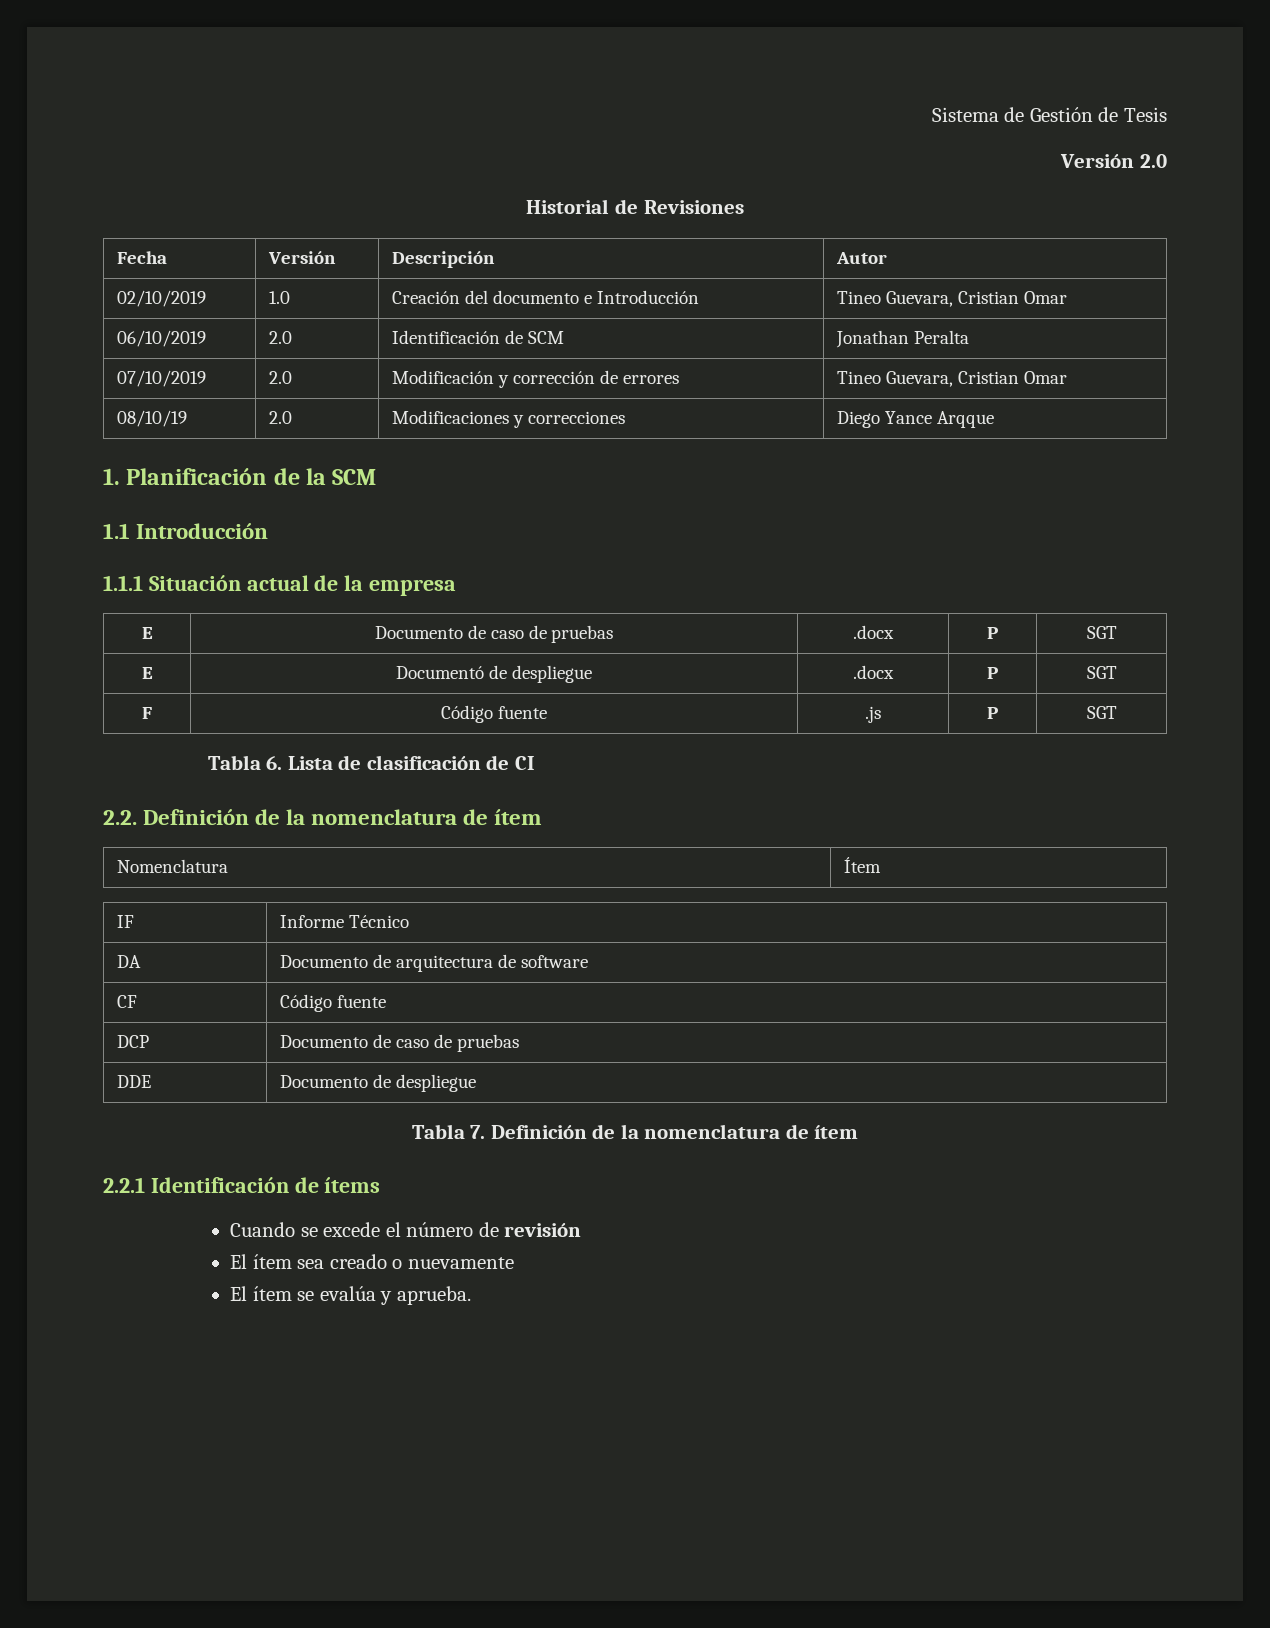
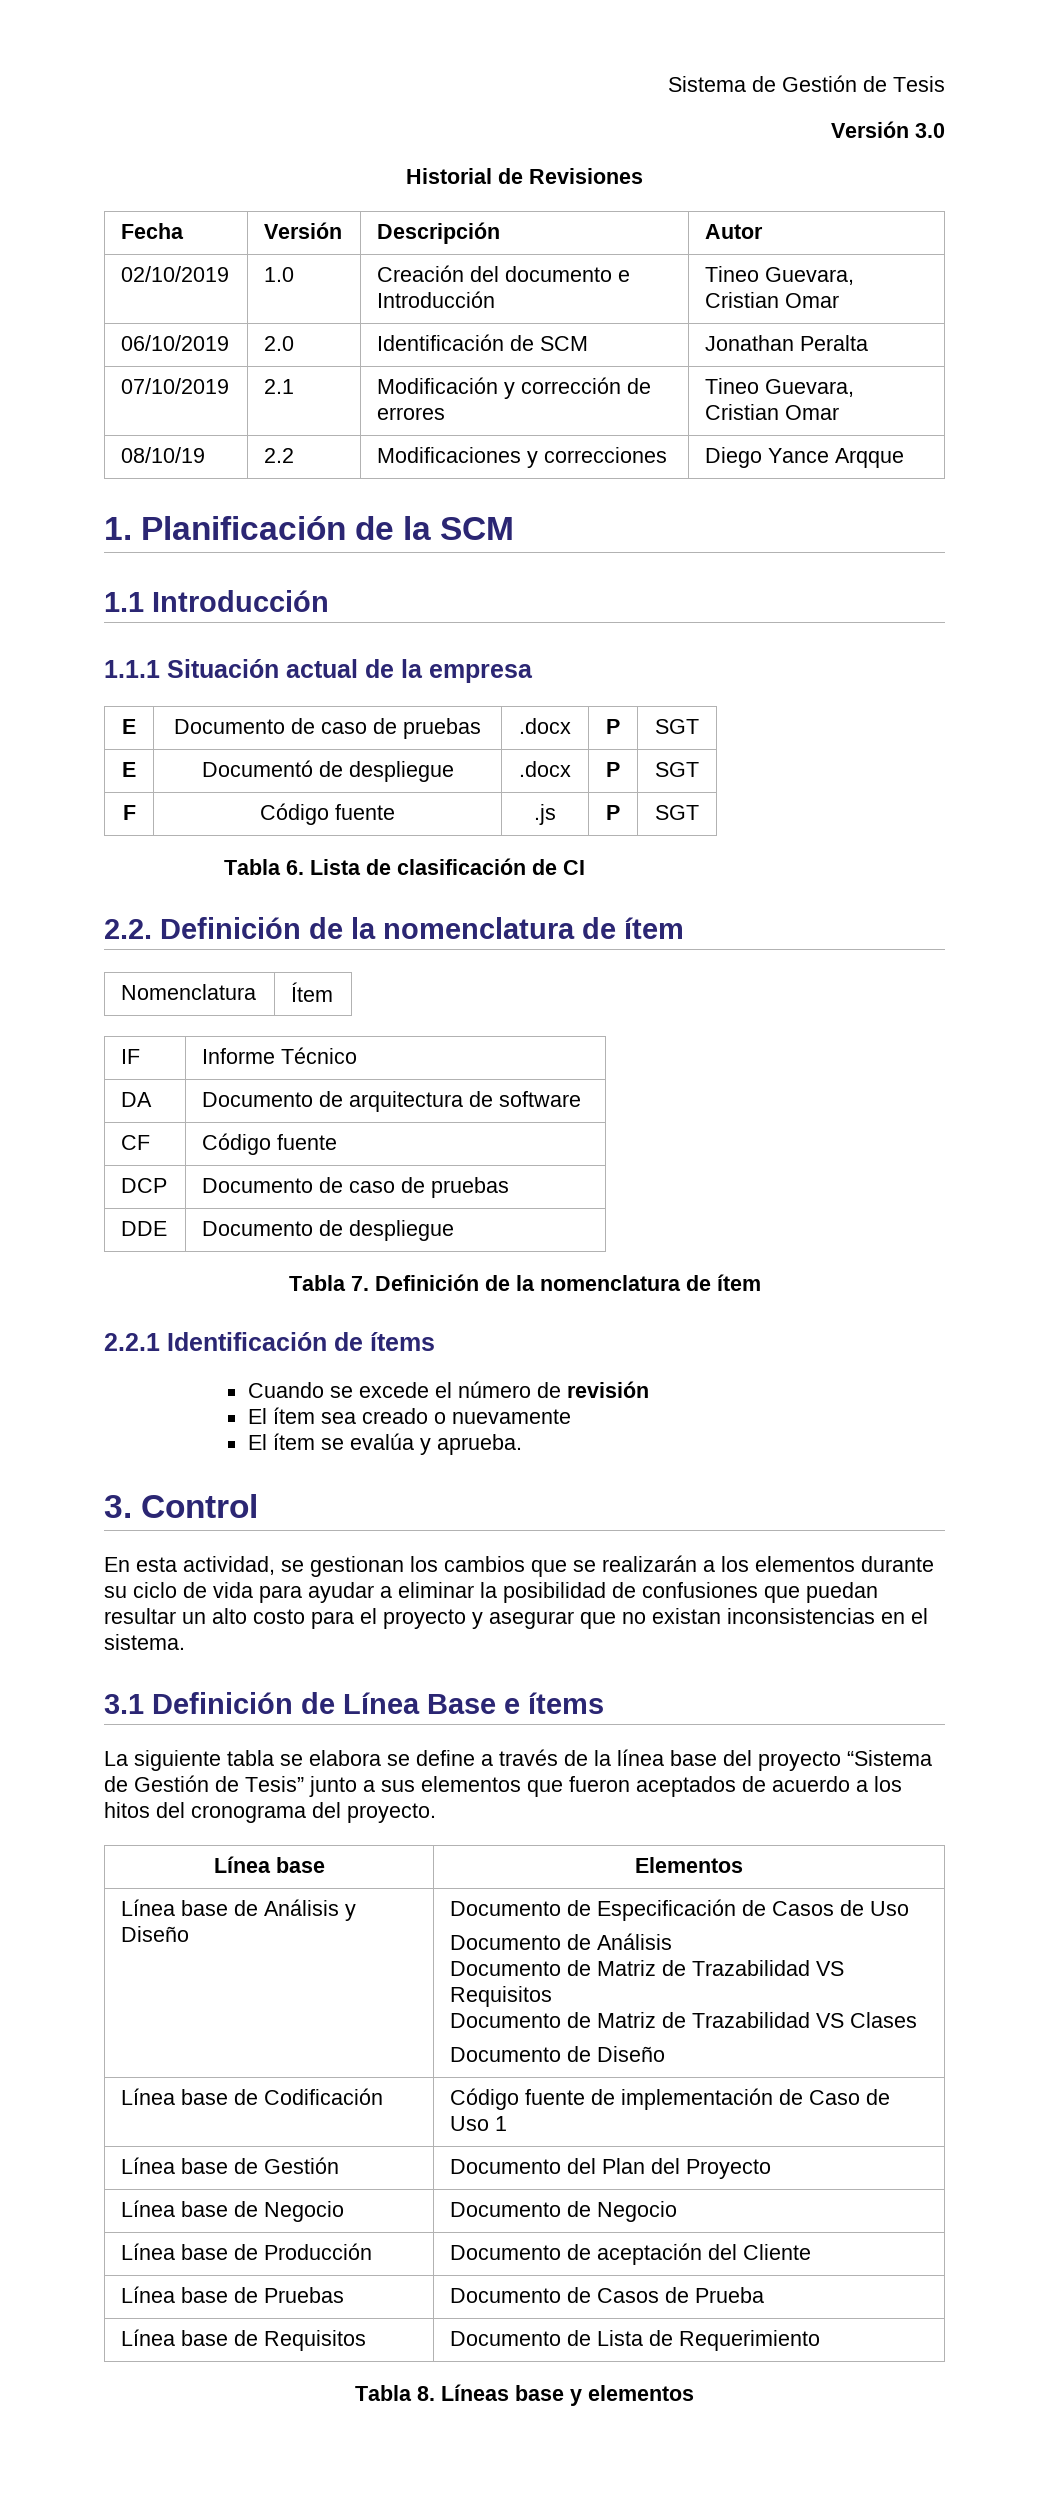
- Versión 2.0
+ Versión 3.0
- 07/10/2019 | 2.0 | Modificación y corrección de errores | Tineo Guevara, Cristian Omar
+ 07/10/2019 | 2.1 | Modificación y corrección de errores | Tineo Guevara, Cristian Omar
- 08/10/19 | 2.0 | Modificaciones y correcciones | Diego Yance Arqque
+ 08/10/19 | 2.2 | Modificaciones y correcciones | Diego Yance Arqque
+ 3. Control
+ En esta actividad, se gestionan los cambios que se realizarán a los elementos durante su ciclo de vida para ayudar a eliminar la posibilidad de confusiones que puedan resultar un alto costo para el proyecto y asegurar que no existan inconsistencias en el sistema.
+ 3.1 Definición de Línea Base e ítems
+ La siguiente tabla se elabora se define a través de la línea base del proyecto “Sistema de Gestión de Tesis” junto a sus elementos que fueron aceptados de acuerdo a los hitos del cronograma del proyecto.
+ Línea base | Elementos
+ Línea base de Análisis y Diseño | Documento de Especificación de Casos de Uso
+ Documento de Análisis
+ Documento de Matriz de Trazabilidad VS Requisitos
+ Documento de Matriz de Trazabilidad VS Clases
+ Documento de Diseño
+ Línea base de Codificación | Código fuente de implementación de Caso de Uso 1
+ Línea base de Gestión | Documento del Plan del Proyecto
+ Línea base de Negocio | Documento de Negocio
+ Línea base de Producción | Documento de aceptación del Cliente
+ Línea base de Pruebas | Documento de Casos de Prueba
+ Línea base de Requisitos | Documento de Lista de Requerimiento
+ Tabla 8. Líneas base y elementos

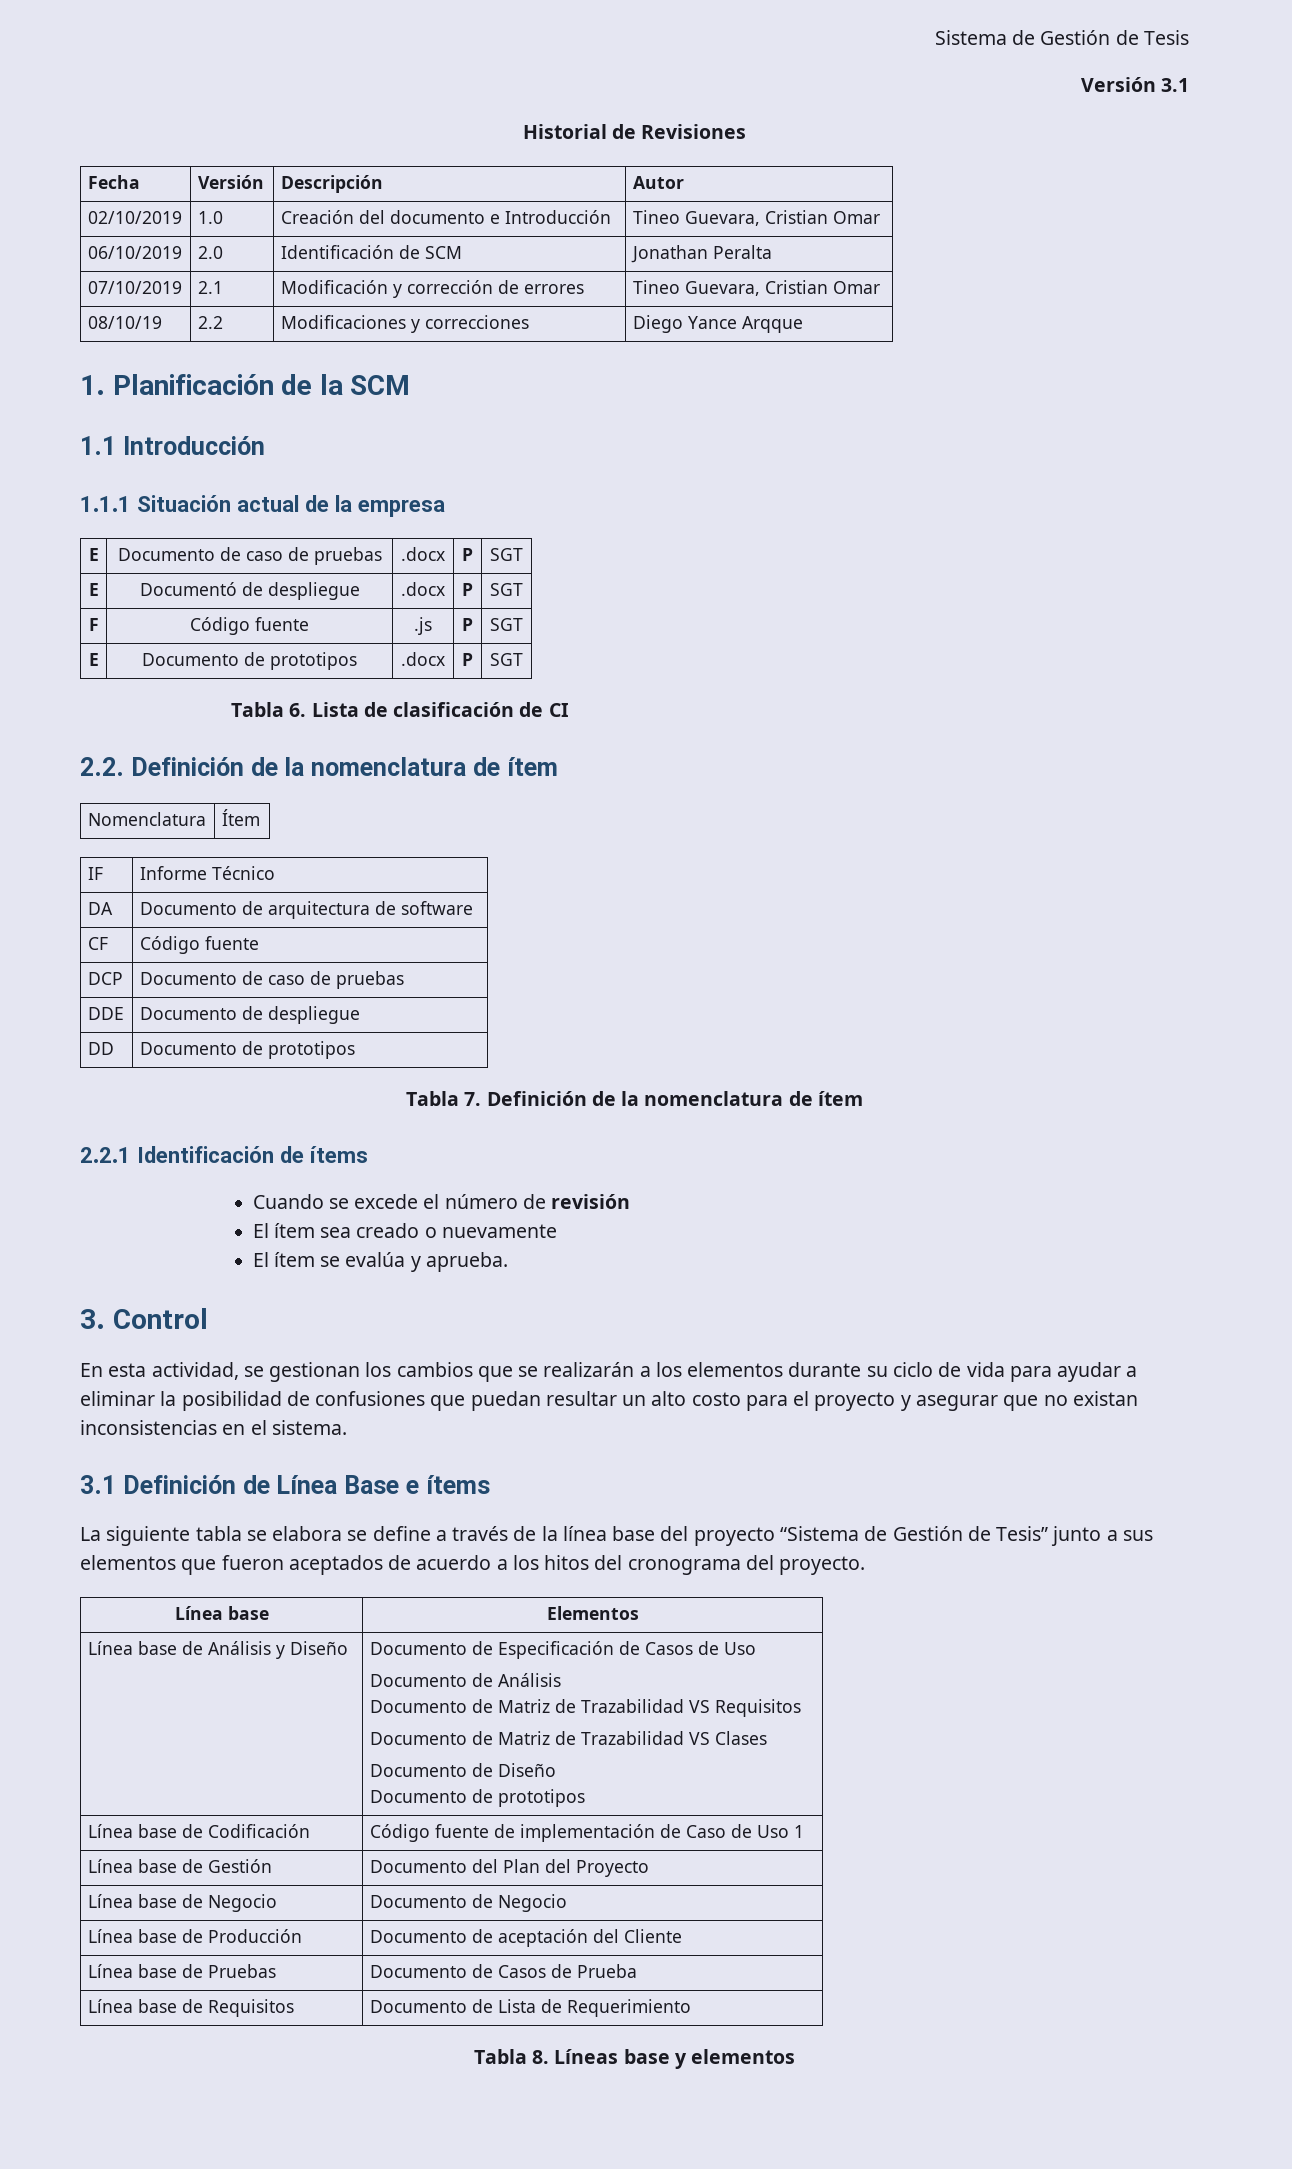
- Versión 3.0
+ Versión 3.1
+ E | Documento de prototipos | .docx | P | SGT
+ DD | Documento de prototipos
  Línea base de Análisis y Diseño | Documento de Especificación de Casos de Uso
  Documento de Análisis
  Documento de Matriz de Trazabilidad VS Requisitos
  Documento de Matriz de Trazabilidad VS Clases
  Documento de Diseño
+ Documento de prototipos

